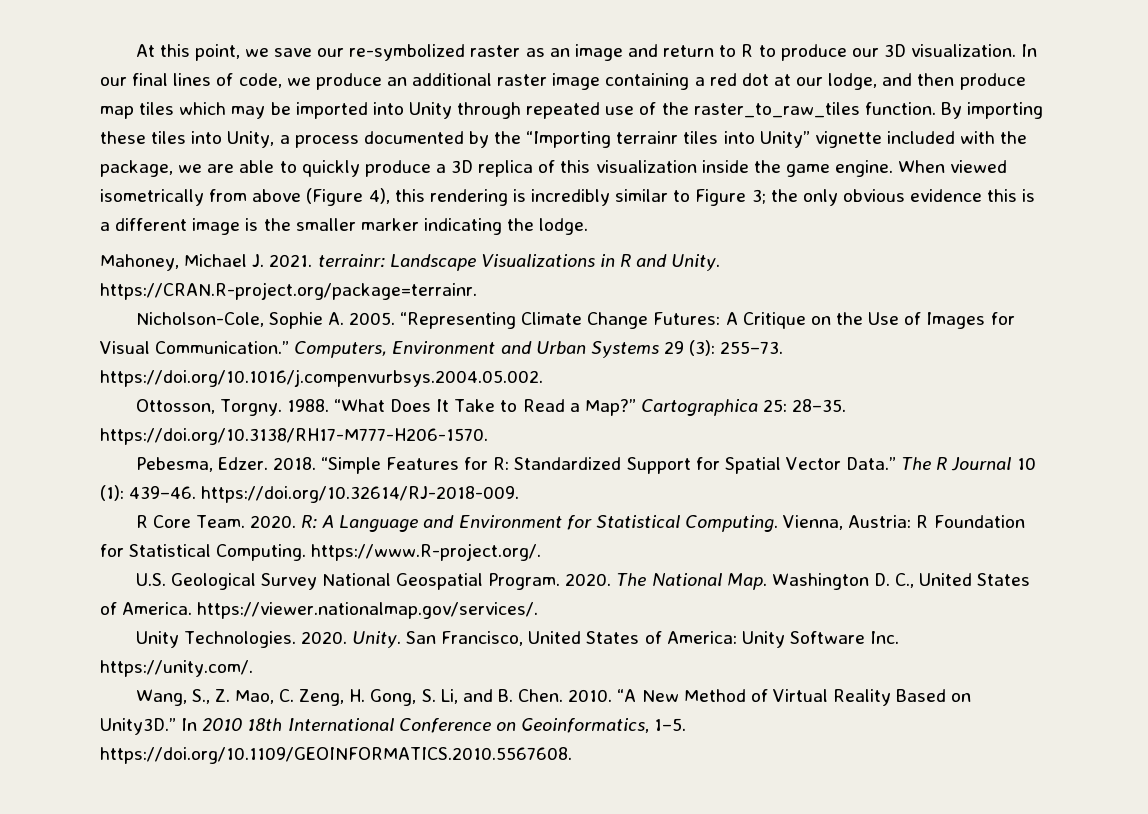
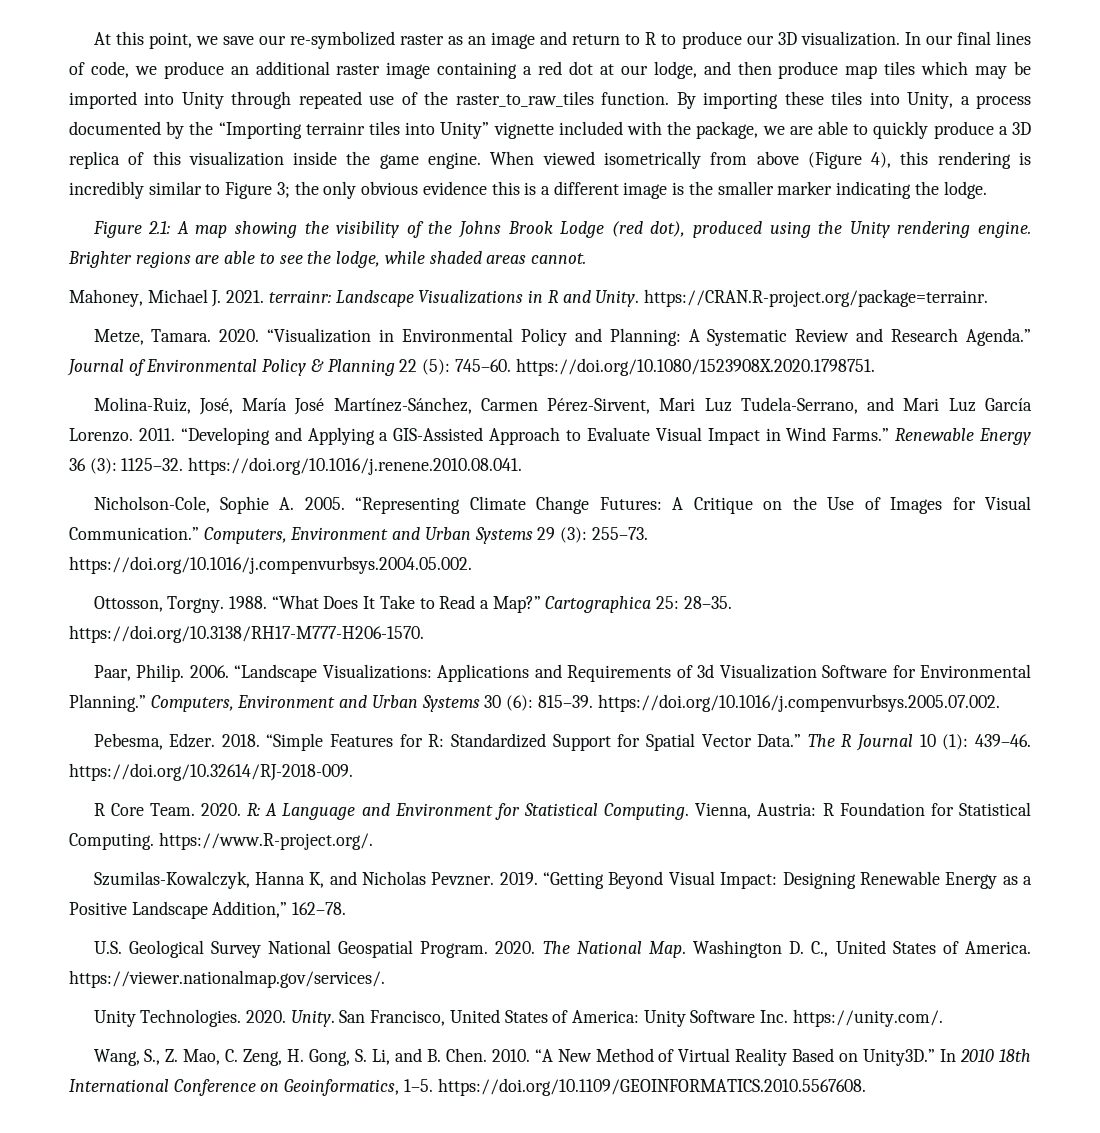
+ Figure 2.1: A map showing the visibility of the Johns Brook Lodge (red dot), produced using the Unity rendering engine. Brighter regions are able to see the lodge, while shaded areas cannot.
+ Metze, Tamara. 2020. “Visualization in Environmental Policy and Planning: A Systematic Review and Research Agenda.” Journal of Environmental Policy & Planning 22 (5): 745–60. https://doi.org/10.1080/1523908X.2020.1798751.
+ Molina-Ruiz, José, María José Martínez-Sánchez, Carmen Pérez-Sirvent, Mari Luz Tudela-Serrano, and Mari Luz García Lorenzo. 2011. “Developing and Applying a GIS-Assisted Approach to Evaluate Visual Impact in Wind Farms.” Renewable Energy 36 (3): 1125–32. https://doi.org/10.1016/j.renene.2010.08.041.
+ Paar, Philip. 2006. “Landscape Visualizations: Applications and Requirements of 3d Visualization Software for Environmental Planning.” Computers, Environment and Urban Systems 30 (6): 815–39. https://doi.org/10.1016/j.compenvurbsys.2005.07.002.
+ Szumilas-Kowalczyk, Hanna K, and Nicholas Pevzner. 2019. “Getting Beyond Visual Impact: Designing Renewable Energy as a Positive Landscape Addition,” 162–78.

